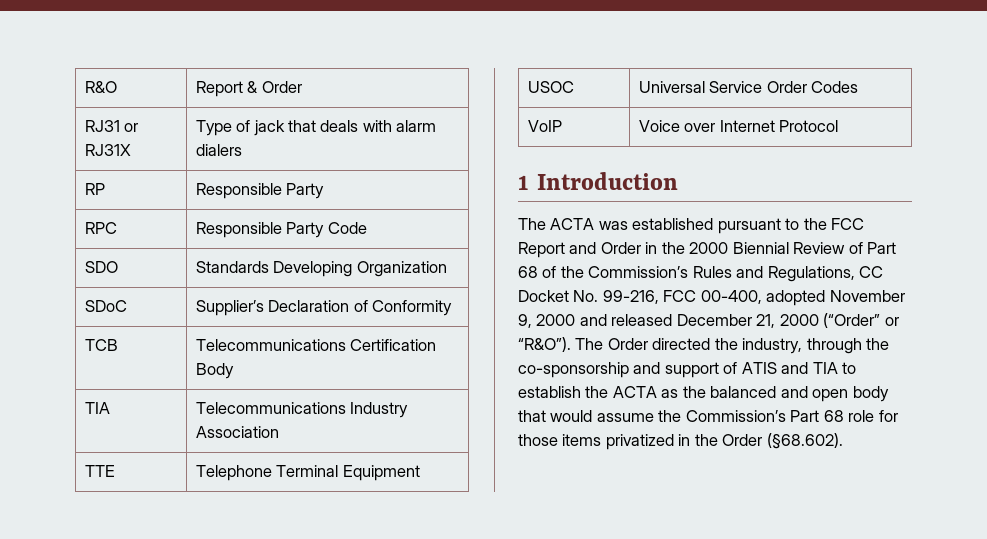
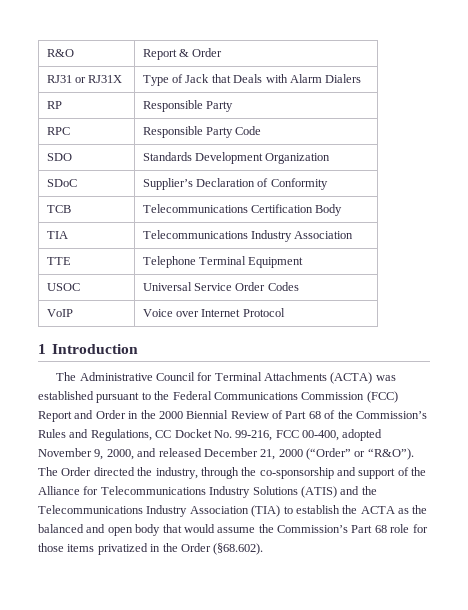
- RJ31 or RJ31X | Type of jack that deals with alarm dialers
+ RJ31 or RJ31X | Type of Jack that Deals with Alarm Dialers
- SDO | Standards Developing Organization
+ SDO | Standards Development Organization
- The ACTA was established pursuant to the FCC Report and Order in the 2000 Biennial Review of Part 68 of the Commission’s Rules and Regulations, CC Docket No. 99-216, FCC 00-400, adopted November 9, 2000 and released December 21, 2000 (“Order” or “R&O”).
+ The Administrative Council for Terminal Attachments (ACTA) was established pursuant to the Federal Communications Commission (FCC) Report and Order in the 2000 Biennial Review of Part 68 of the Commission’s Rules and Regulations, CC Docket No. 99-216, FCC 00-400, adopted November 9, 2000, and released December 21, 2000 (“Order” or “R&O”).
- The Order directed the industry, through the co-sponsorship and support of ATIS and TIA to establish the ACTA as the balanced and open body that would assume the Commission’s Part 68 role for those items privatized in the Order (§68.602).
+ The Order directed the industry, through the co-sponsorship and support of the Alliance for Telecommunications Industry Solutions (ATIS) and the Telecommunications Industry Association (TIA) to establish the ACTA as the balanced and open body that would assume the Commission’s Part 68 role for those items privatized in the Order (§68.602).

